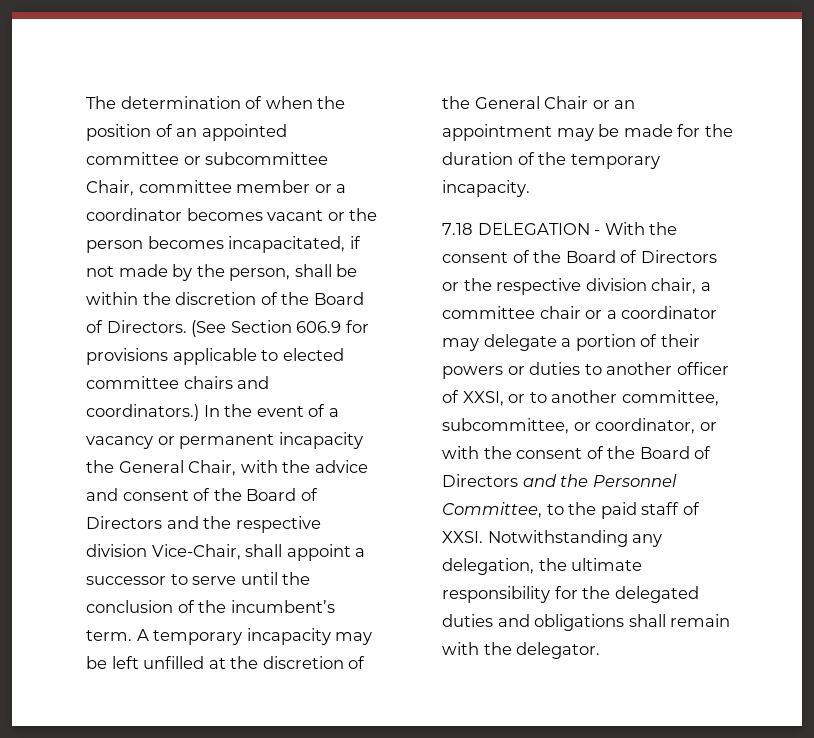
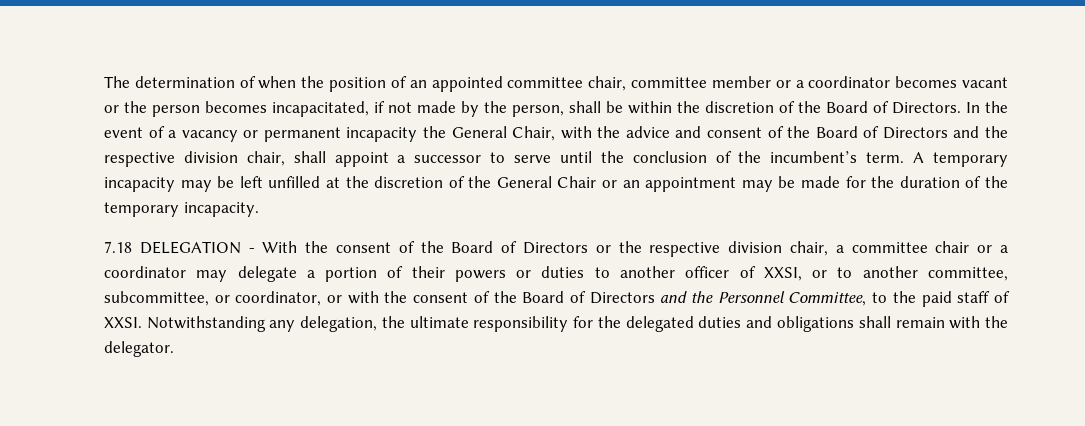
- The determination of when the position of an appointed committee or subcommittee Chair, committee member or a coordinator becomes vacant or the person becomes incapacitated, if not made by the person, shall be within the discretion of the Board of Directors.
+ The determination of when the position of an appointed committee chair, committee member or a coordinator becomes vacant or the person becomes incapacitated, if not made by the person, shall be within the discretion of the Board of Directors.
- (See Section 606.9 for provisions applicable to elected committee chairs and coordinators.)
- In the event of a vacancy or permanent incapacity the General Chair, with the advice and consent of the Board of Directors and the respective division Vice-Chair, shall appoint a successor to serve until the conclusion of the incumbent’s term.
+ In the event of a vacancy or permanent incapacity the General Chair, with the advice and consent of the Board of Directors and the respective division chair, shall appoint a successor to serve until the conclusion of the incumbent’s term.

